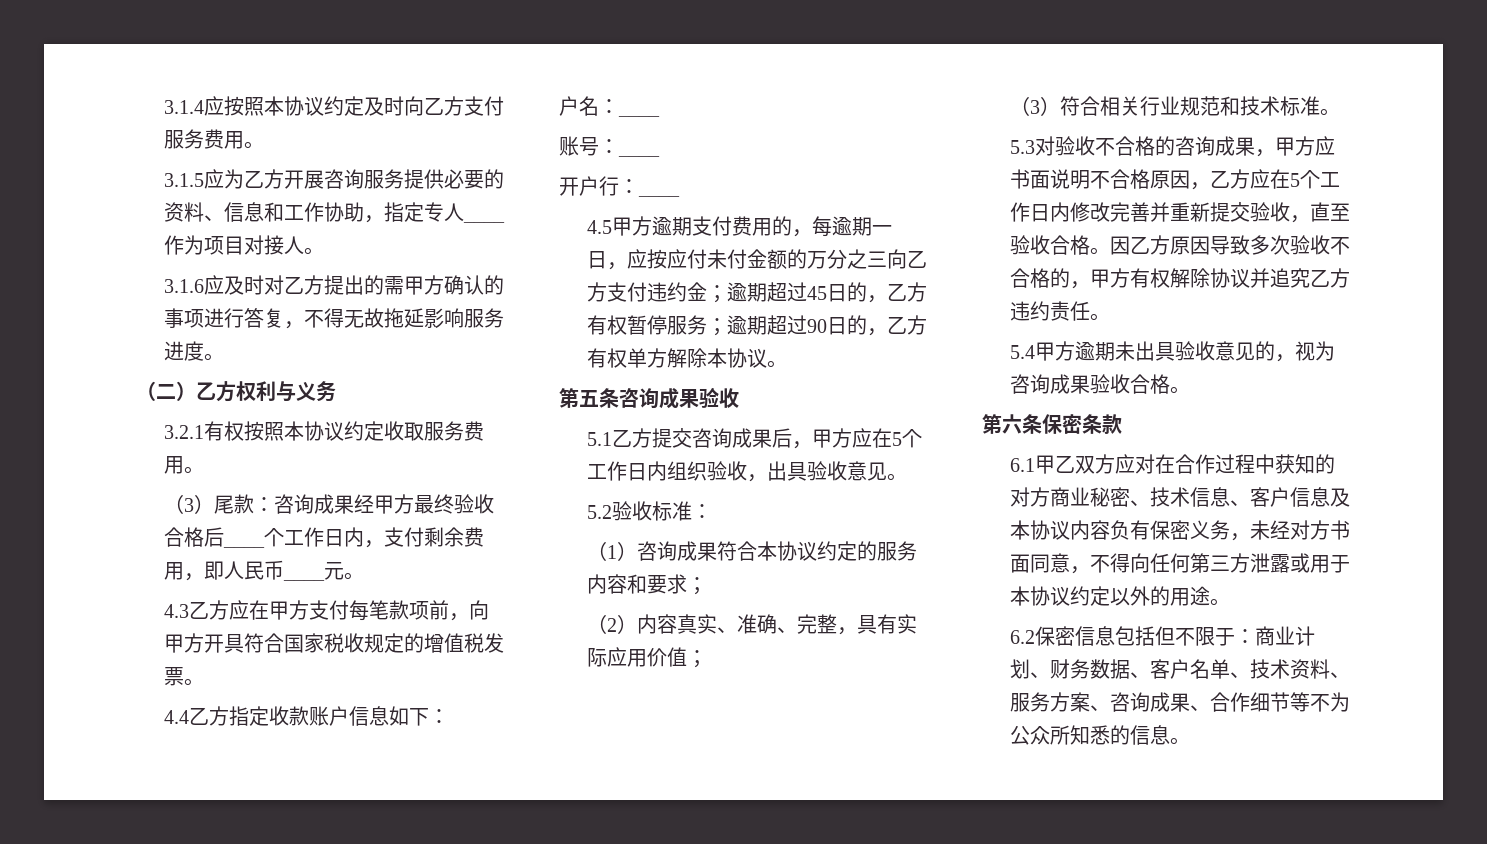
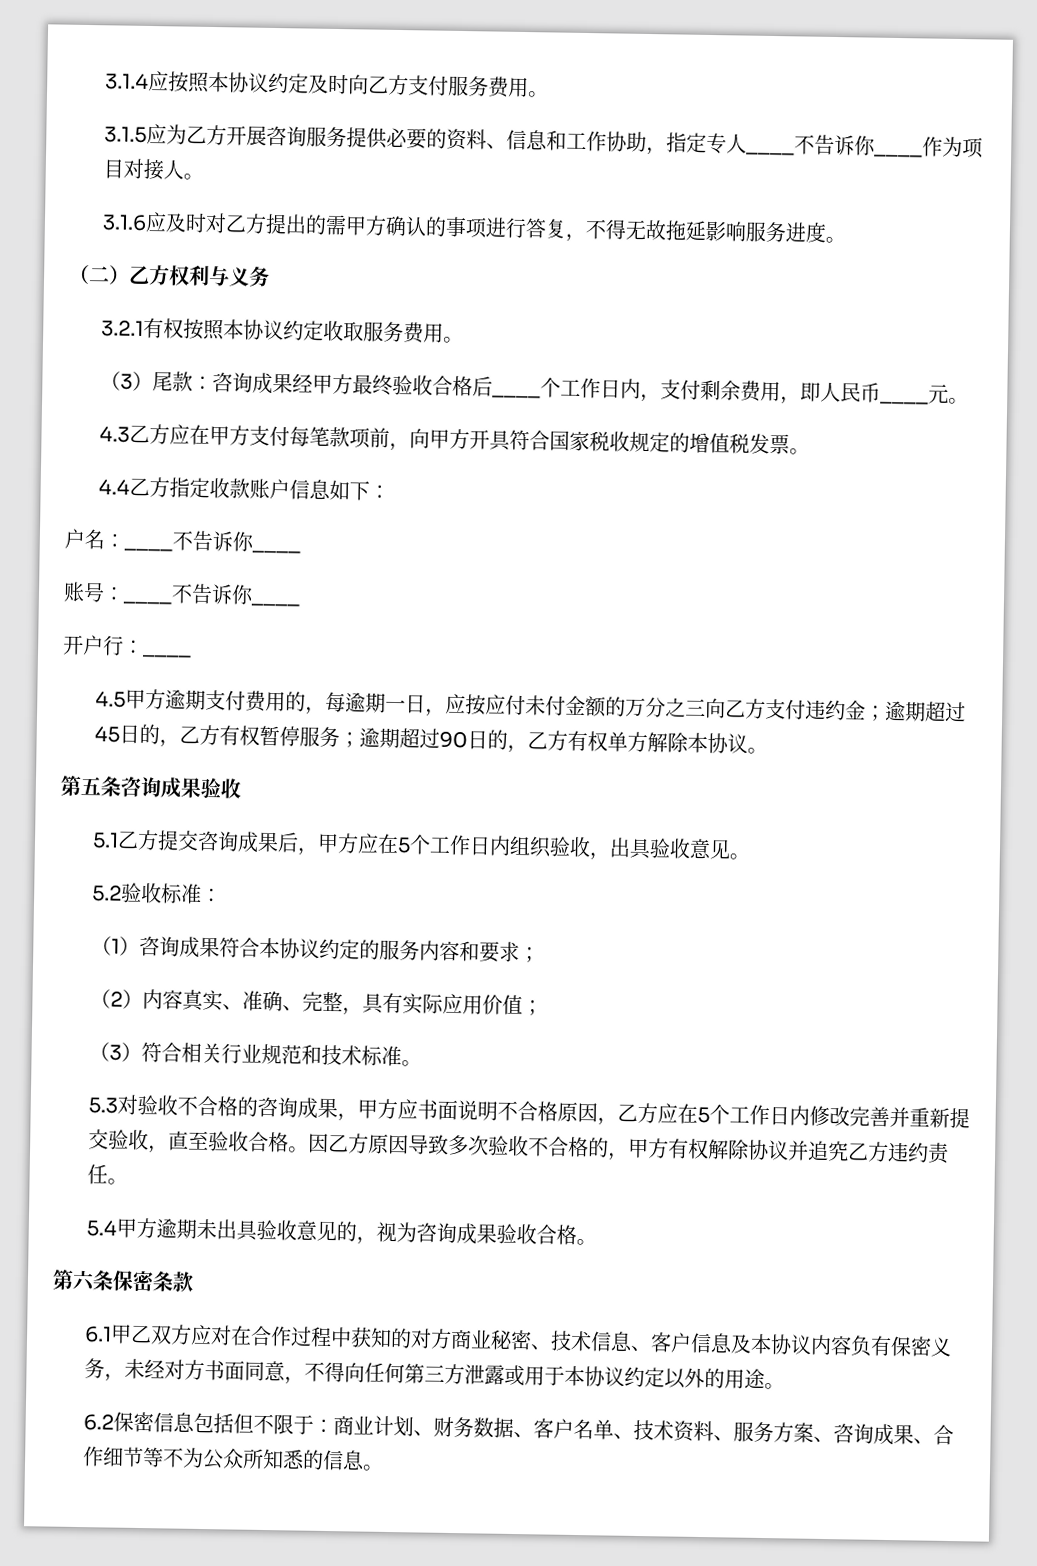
- 3.1.5应为乙方开展咨询服务提供必要的资料、信息和工作协助，指定专人____作为项目对接人。
+ 3.1.5应为乙方开展咨询服务提供必要的资料、信息和工作协助，指定专人____不告诉你____作为项目对接人。
- 户名：____
+ 户名：____不告诉你____
- 账号：____
+ 账号：____不告诉你____

